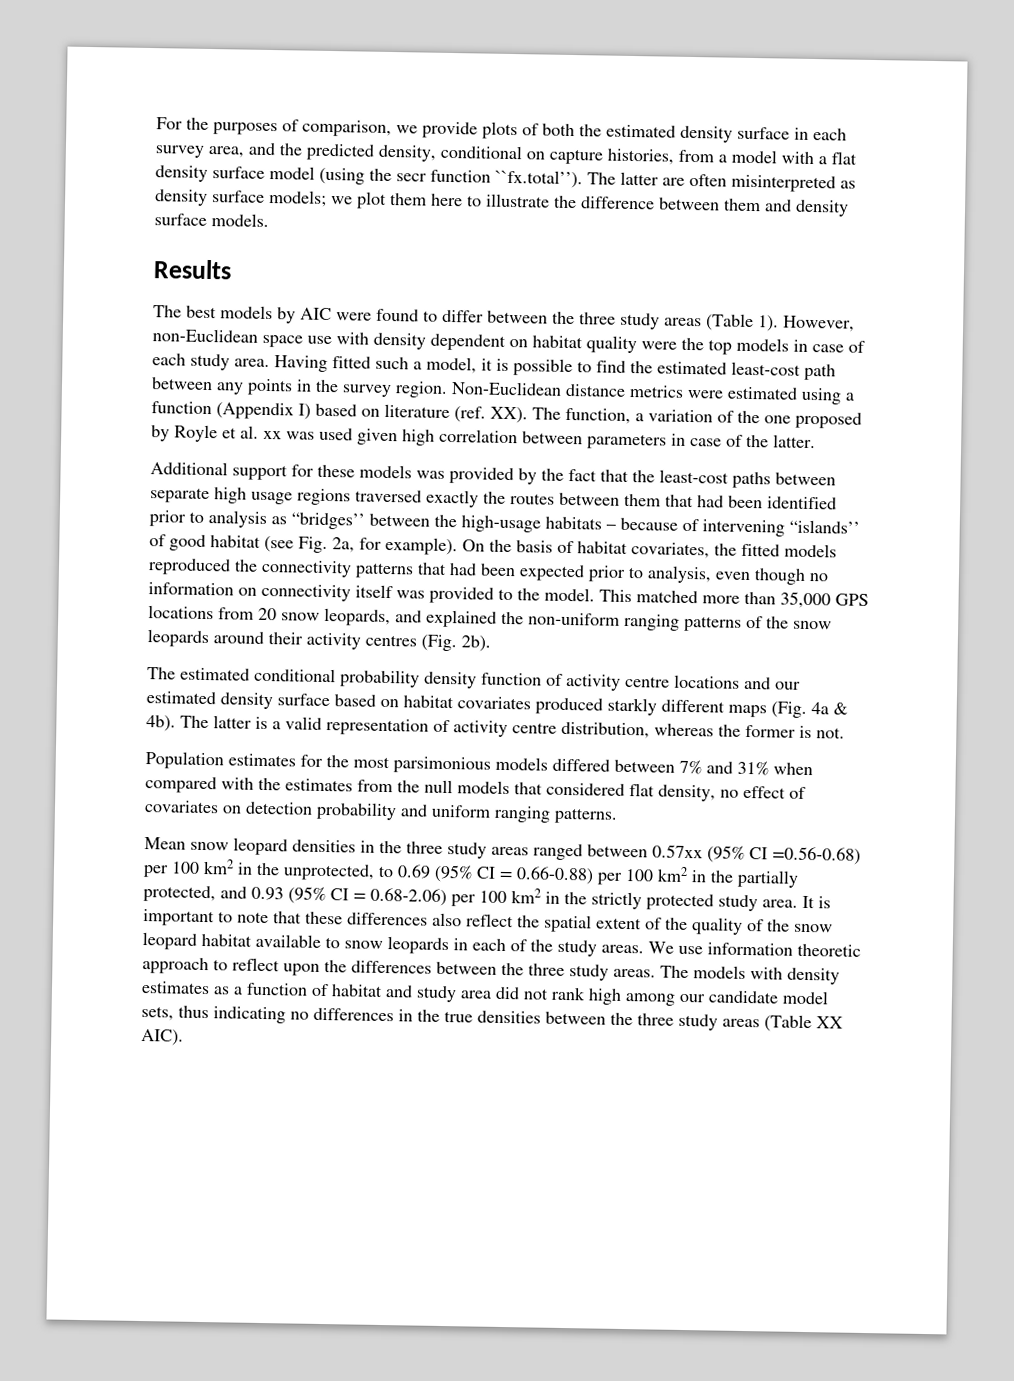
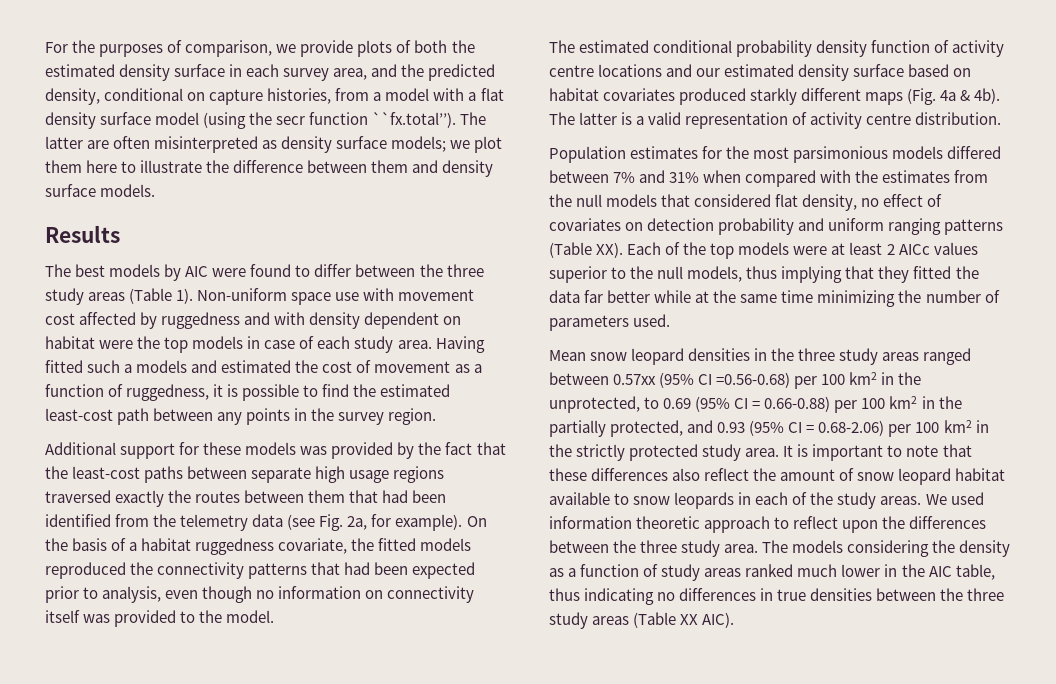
- However, non-Euclidean space use with density dependent on habitat quality were the top models in case of each study area.
+ Non-uniform space use with movement cost affected by ruggedness and with density dependent on habitat were the top models in case of each study area.
- Having fitted such a model, it is possible to find the estimated least-cost path between any points in the survey region. Non-Euclidean distance metrics were estimated using a function (Appendix I) based on literature (ref. XX). The function, a variation of the one proposed by Royle et al. xx was used given high correlation between parameters in case of the latter.
+ Having fitted such a models and estimated the cost of movement as a function of ruggedness, it is possible to find the estimated least-cost path between any points in the survey region.
- Additional support for these models was provided by the fact that the least-cost paths between separate high usage regions traversed exactly the routes between them that had been identified prior to analysis as “bridges’’ between the high-usage habitats – because of intervening “islands’’ of good habitat (see Fig. 2a, for example).
+ Additional support for these models was provided by the fact that the least-cost paths between separate high usage regions traversed exactly the routes between them that had been identified from the telemetry data (see Fig. 2a, for example).
- On the basis of habitat covariates, the fitted models reproduced the connectivity patterns that had been expected prior to analysis, even though no information on connectivity itself was provided to the model. This matched more than 35,000 GPS locations from 20 snow leopards, and explained the non-uniform ranging patterns of the snow leopards around their activity centres (Fig. 2b).
+ On the basis of a habitat ruggedness covariate, the fitted models reproduced the connectivity patterns that had been expected prior to analysis, even though no information on connectivity itself was provided to the model.
- The latter is a valid representation of activity centre distribution, whereas the former is not.
+ The latter is a valid representation of activity centre distribution.
- Population estimates for the most parsimonious models differed between 7% and 31% when compared with the estimates from the null models that considered flat density, no effect of covariates on detection probability and uniform ranging patterns.
+ Population estimates for the most parsimonious models differed between 7% and 31% when compared with the estimates from the null models that considered flat density, no effect of covariates on detection probability and uniform ranging patterns (Table XX). Each of the top models were at least 2 AICc values superior to the null models, thus implying that they fitted the data far better while at the same time minimizing the number of parameters used.
- It is important to note that these differences also reflect the spatial extent of the quality of the snow leopard habitat available to snow leopards in each of the study areas.
+ It is important to note that these differences also reflect the amount of snow leopard habitat available to snow leopards in each of the study areas.
- We use information theoretic approach to reflect upon the differences between the three study areas.
+ We used information theoretic approach to reflect upon the differences between the three study area.
- The models with density estimates as a function of habitat and study area did not rank high among our candidate model sets, thus indicating no differences in the true densities between the three study areas (Table XX AIC).
+ The models considering the density as a function of study areas ranked much lower in the AIC table, thus indicating no differences in true densities between the three study areas (Table XX AIC).

